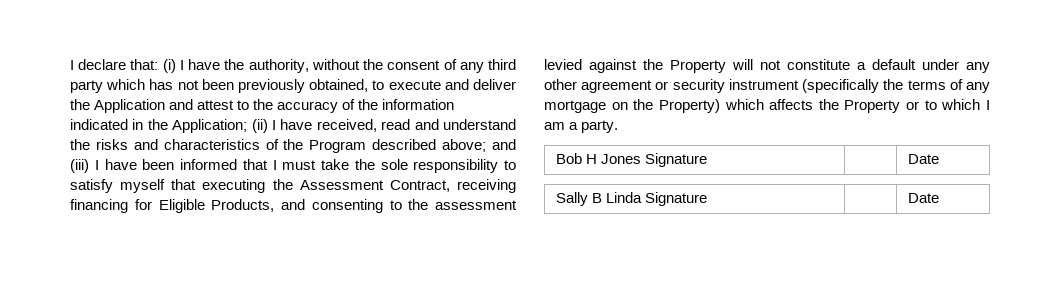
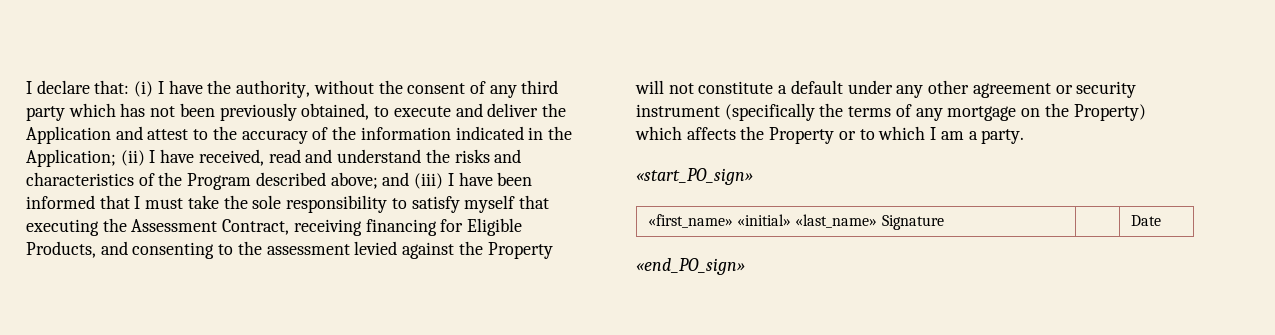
- Bob H Jones Signature | | Date
- Sally B Linda Signature | | Date
+ «start_PO_sign»
+ «first_name» «initial» «last_name» Signature | | Date
+ «end_PO_sign»

